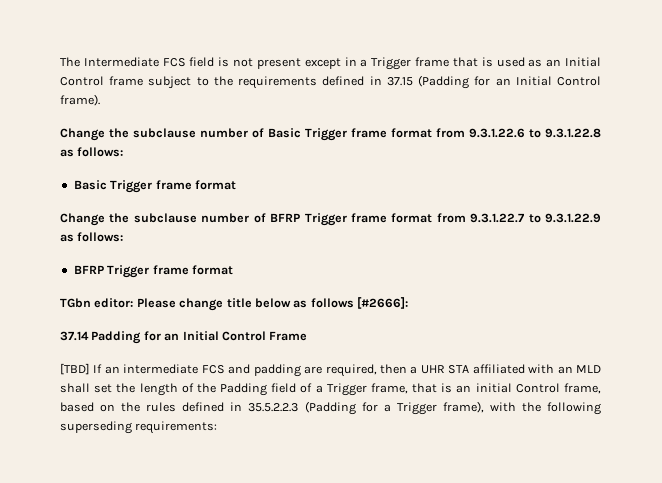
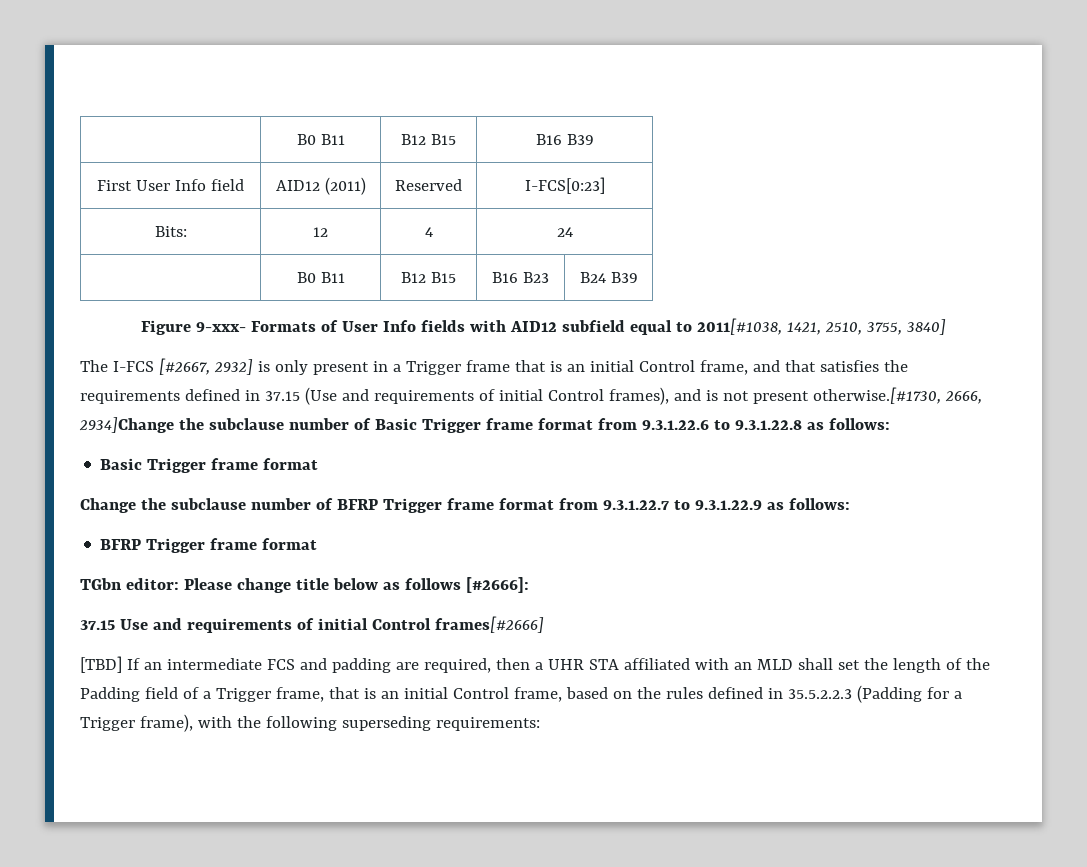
- The Intermediate FCS field is not present except in a Trigger frame that is used as an Initial Control frame subject to the requirements defined in 37.15 (Padding for an Initial Control frame).
- Change the subclause number of Basic Trigger frame format from 9.3.1.22.6 to 9.3.1.22.8 as follows:
+ | B0 B11 | B12 B15 | B16 B39
+ First User Info field | AID12 (2011) | Reserved | I-FCS[0:23]
+ Bits: | 12 | 4 | 24
+ | B0 B11 | B12 B15 | B16 B23 | B24 B39
+ Figure 9-xxx- Formats of User Info fields with AID12 subfield equal to 2011[#1038, 1421, 2510, 3755, 3840]
+ The I-FCS [#2667, 2932] is only present in a Trigger frame that is an initial Control frame, and that satisfies the requirements defined in 37.15 (Use and requirements of initial Control frames), and is not present otherwise.[#1730, 2666, 2934]Change the subclause number of Basic Trigger frame format from 9.3.1.22.6 to 9.3.1.22.8 as follows:
- 37.14 Padding for an Initial Control Frame
+ 37.15 Use and requirements of initial Control frames[#2666]

